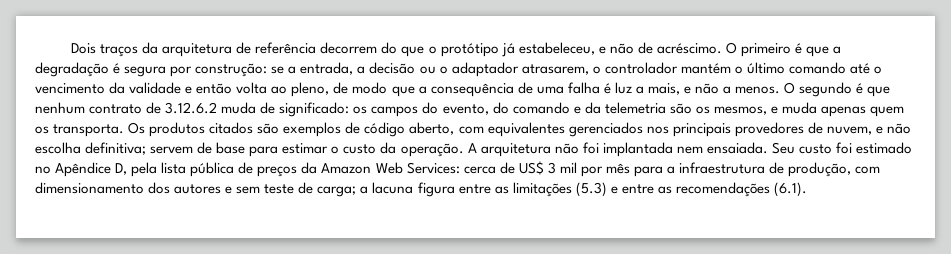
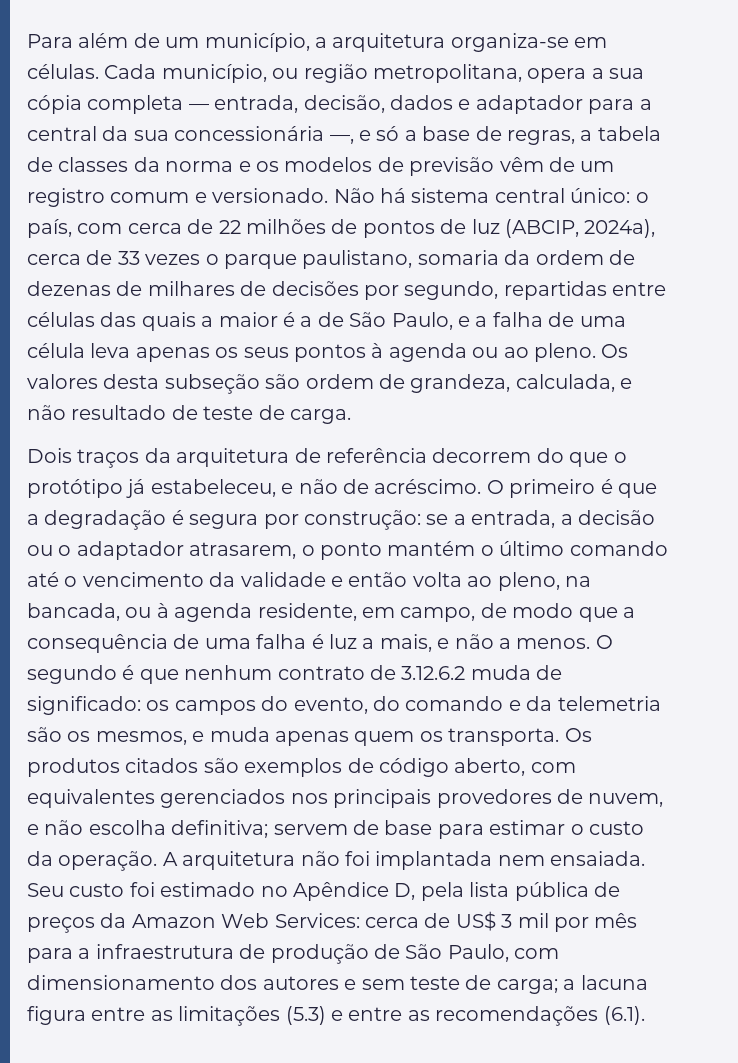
+ Para além de um município, a arquitetura organiza-se em células. Cada município, ou região metropolitana, opera a sua cópia completa — entrada, decisão, dados e adaptador para a central da sua concessionária —, e só a base de regras, a tabela de classes da norma e os modelos de previsão vêm de um registro comum e versionado. Não há sistema central único: o país, com cerca de 22 milhões de pontos de luz (ABCIP, 2024a), cerca de 33 vezes o parque paulistano, somaria da ordem de dezenas de milhares de decisões por segundo, repartidas entre células das quais a maior é a de São Paulo, e a falha de uma célula leva apenas os seus pontos à agenda ou ao pleno. Os valores desta subseção são ordem de grandeza, calculada, e não resultado de teste de carga.
- O primeiro é que a degradação é segura por construção: se a entrada, a decisão ou o adaptador atrasarem, o controlador mantém o último comando até o vencimento da validade e então volta ao pleno, de modo que a consequência de uma falha é luz a mais, e não a menos.
+ O primeiro é que a degradação é segura por construção: se a entrada, a decisão ou o adaptador atrasarem, o ponto mantém o último comando até o vencimento da validade e então volta ao pleno, na bancada, ou à agenda residente, em campo, de modo que a consequência de uma falha é luz a mais, e não a menos.
- Seu custo foi estimado no Apêndice D, pela lista pública de preços da Amazon Web Services: cerca de US$ 3 mil por mês para a infraestrutura de produção, com dimensionamento dos autores e sem teste de carga; a lacuna figura entre as limitações (5.3) e entre as recomendações (6.1).
+ Seu custo foi estimado no Apêndice D, pela lista pública de preços da Amazon Web Services: cerca de US$ 3 mil por mês para a infraestrutura de produção de São Paulo, com dimensionamento dos autores e sem teste de carga; a lacuna figura entre as limitações (5.3) e entre as recomendações (6.1).

